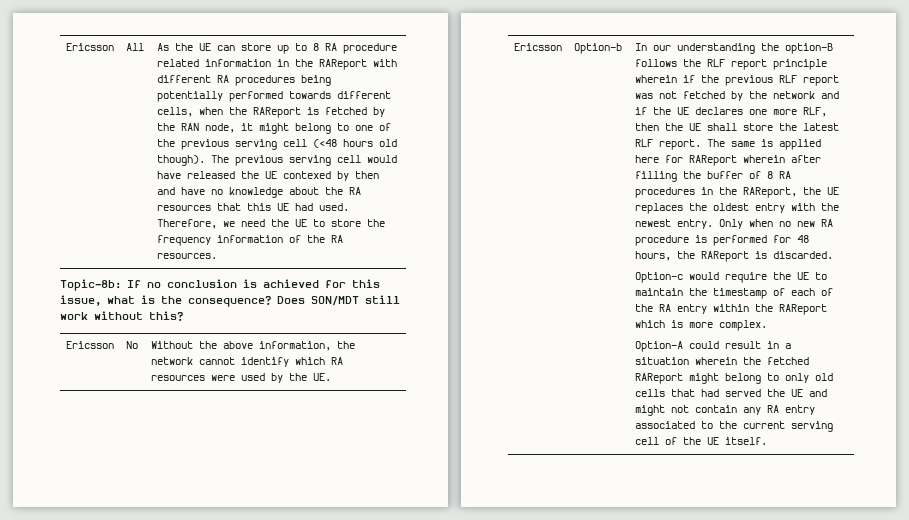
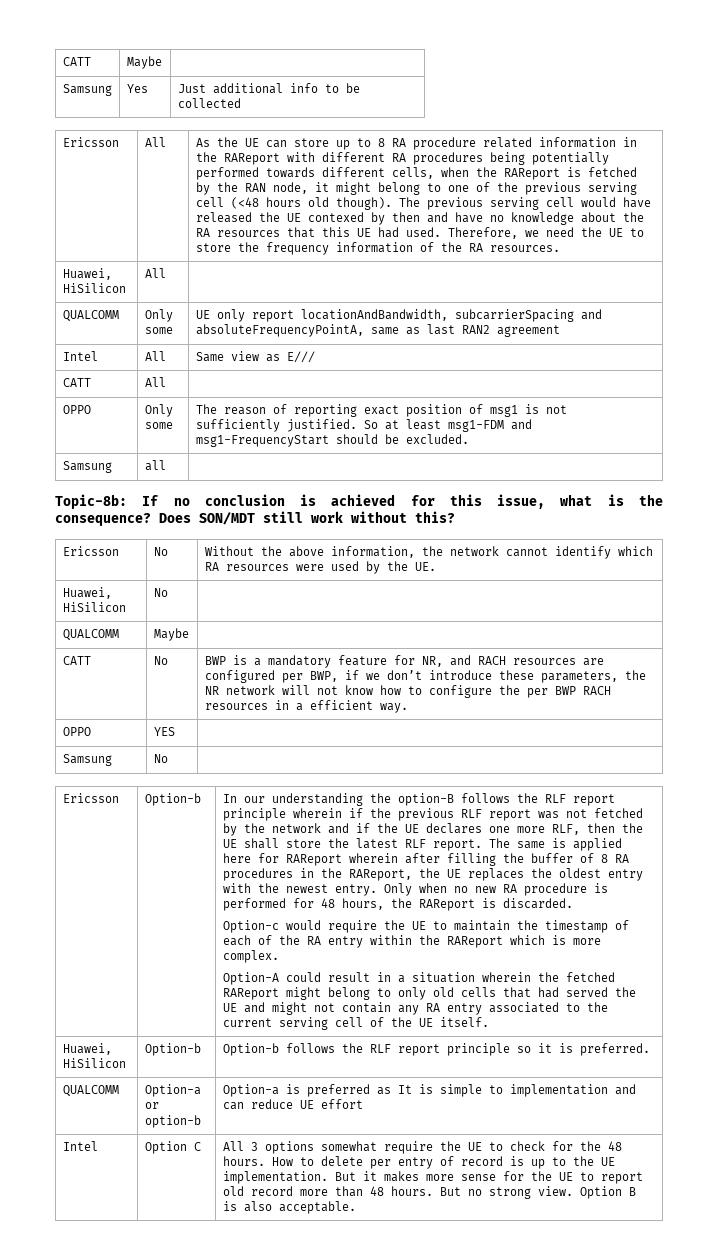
+ CATT | Maybe |
+ Samsung | Yes | Just additional info to be collected
+ Huawei, HiSilicon | All |
+ QUALCOMM | Only some | UE only report locationAndBandwidth, subcarrierSpacing and absoluteFrequencyPointA, same as last RAN2 agreement
+ Intel | All | Same view as E///
+ CATT | All |
+ OPPO | Only some | The reason of reporting exact position of msg1 is not sufficiently justified. So at least msg1-FDM and msg1-FrequencyStart should be excluded.
+ Samsung | all |
+ Huawei, HiSilicon | No |
+ QUALCOMM | Maybe |
+ CATT | No | BWP is a mandatory feature for NR, and RACH resources are configured per BWP, if we don’t introduce these parameters, the NR network will not know how to configure the per BWP RACH resources in a efficient way.
+ OPPO | YES |
+ Samsung | No |
+ Huawei, HiSilicon | Option-b | Option-b follows the RLF report principle so it is preferred.
+ QUALCOMM | Option-a or option-b | Option-a is preferred as It is simple to implementation and can reduce UE effort
+ Intel | Option C | All 3 options somewhat require the UE to check for the 48 hours. How to delete per entry of record is up to the UE implementation. But it makes more sense for the UE to report old record more than 48 hours. But no strong view. Option B is also acceptable.

